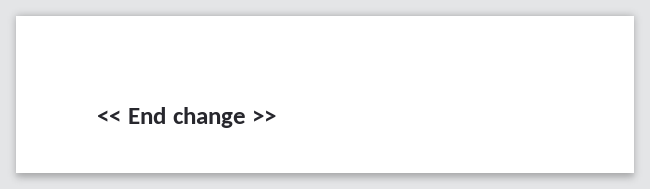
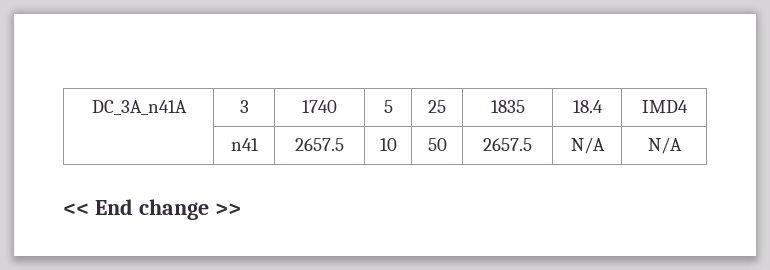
+ DC_3A_n41A | 3 | 1740 | 5 | 25 | 1835 | 18.4 | IMD4
+ | n41 | 2657.5 | 10 | 50 | 2657.5 | N/A | N/A

